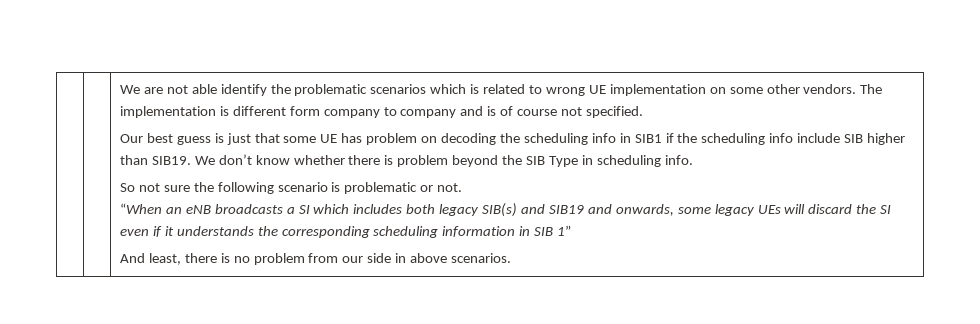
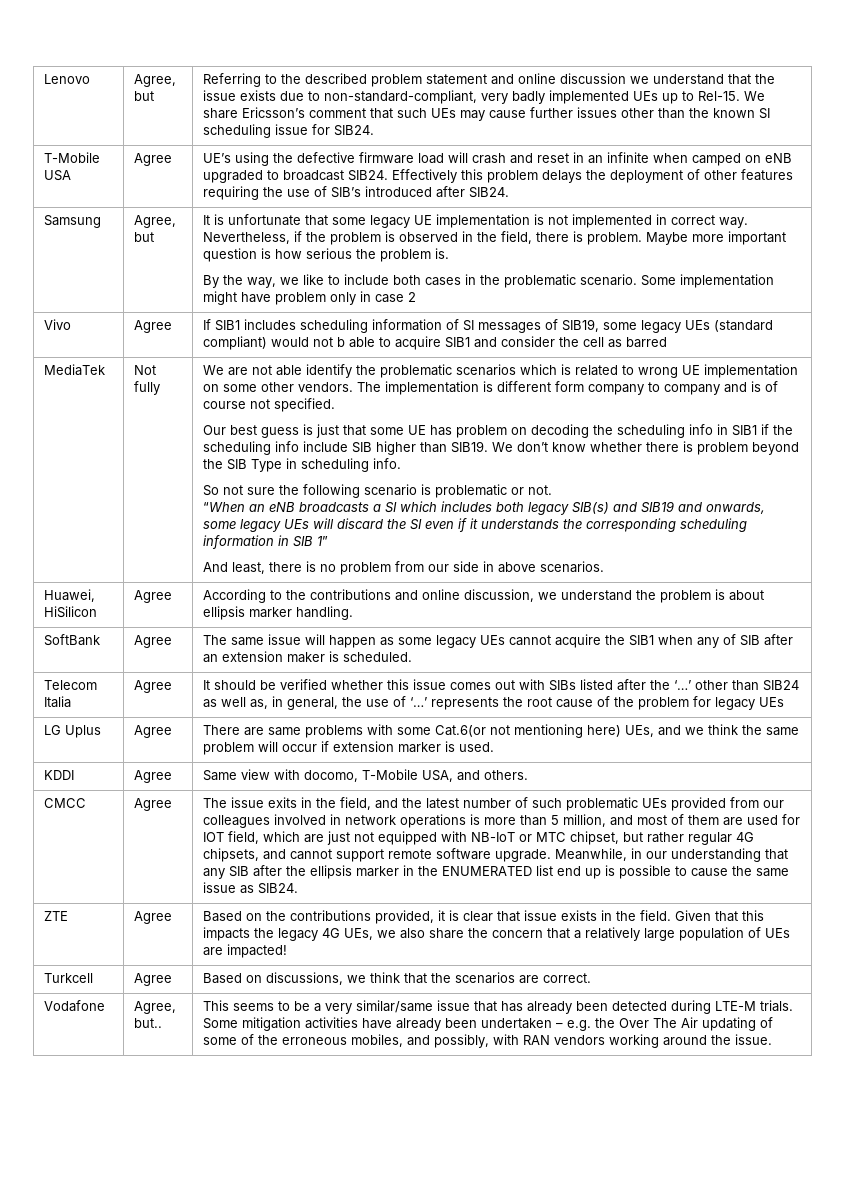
+ Lenovo | Agree, but | Referring to the described problem statement and online discussion we understand that the issue exists due to non-standard-compliant, very badly implemented UEs up to Rel-15. We share Ericsson’s comment that such UEs may cause further issues other than the known SI scheduling issue for SIB24.
+ T-Mobile USA | Agree | UE’s using the defective firmware load will crash and reset in an infinite when camped on eNB upgraded to broadcast SIB24. Effectively this problem delays the deployment of other features requiring the use of SIB’s introduced after SIB24.
+ Samsung | Agree, but | It is unfortunate that some legacy UE implementation is not implemented in correct way. Nevertheless, if the problem is observed in the field, there is problem. Maybe more important question is how serious the problem is.
+ By the way, we like to include both cases in the problematic scenario. Some implementation might have problem only in case 2
+ Vivo | Agree | If SIB1 includes scheduling information of SI messages of SIB19, some legacy UEs (standard compliant) would not b able to acquire SIB1 and consider the cell as barred
+ MediaTek | Not fully
+ Huawei, HiSilicon | Agree | According to the contributions and online discussion, we understand the problem is about ellipsis marker handling.
+ SoftBank | Agree | The same issue will happen as some legacy UEs cannot acquire the SIB1 when any of SIB after an extension maker is scheduled.
+ Telecom Italia | Agree | It should be verified whether this issue comes out with SIBs listed after the ‘…’ other than SIB24 as well as, in general, the use of ‘…’ represents the root cause of the problem for legacy UEs
+ LG Uplus | Agree | There are same problems with some Cat.6(or not mentioning here) UEs, and we think the same problem will occur if extension marker is used.
+ KDDI | Agree | Same view with docomo, T-Mobile USA, and others.
+ CMCC | Agree | The issue exits in the field, and the latest number of such problematic UEs provided from our colleagues involved in network operations is more than 5 million, and most of them are used for IOT field, which are just not equipped with NB-IoT or MTC chipset, but rather regular 4G chipsets, and cannot support remote software upgrade. Meanwhile, in our understanding that any SIB after the ellipsis marker in the ENUMERATED list end up is possible to cause the same issue as SIB24.
+ ZTE | Agree | Based on the contributions provided, it is clear that issue exists in the field. Given that this impacts the legacy 4G UEs, we also share the concern that a relatively large population of UEs are impacted!
+ Turkcell | Agree | Based on discussions, we think that the scenarios are correct.
+ Vodafone | Agree, but.. | This seems to be a very similar/same issue that has already been detected during LTE-M trials. Some mitigation activities have already been undertaken – e.g. the Over The Air updating of some of the erroneous mobiles, and possibly, with RAN vendors working around the issue.

